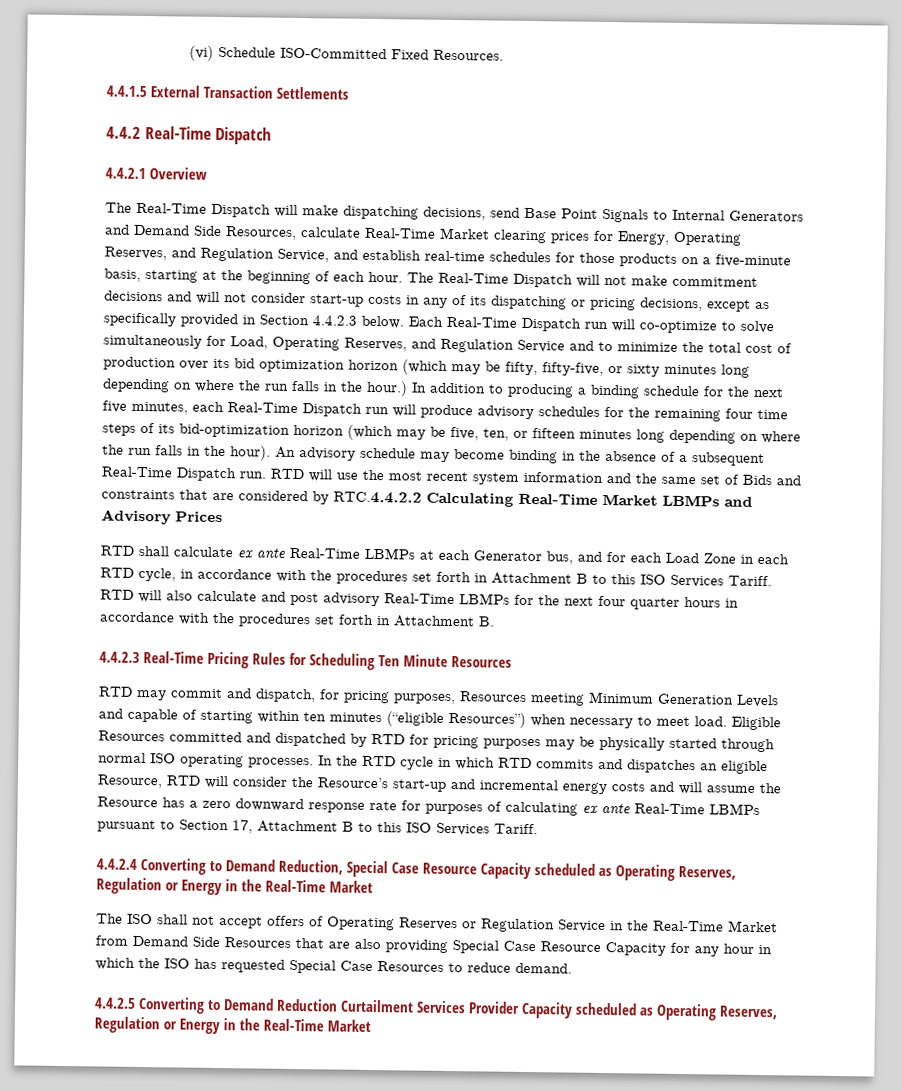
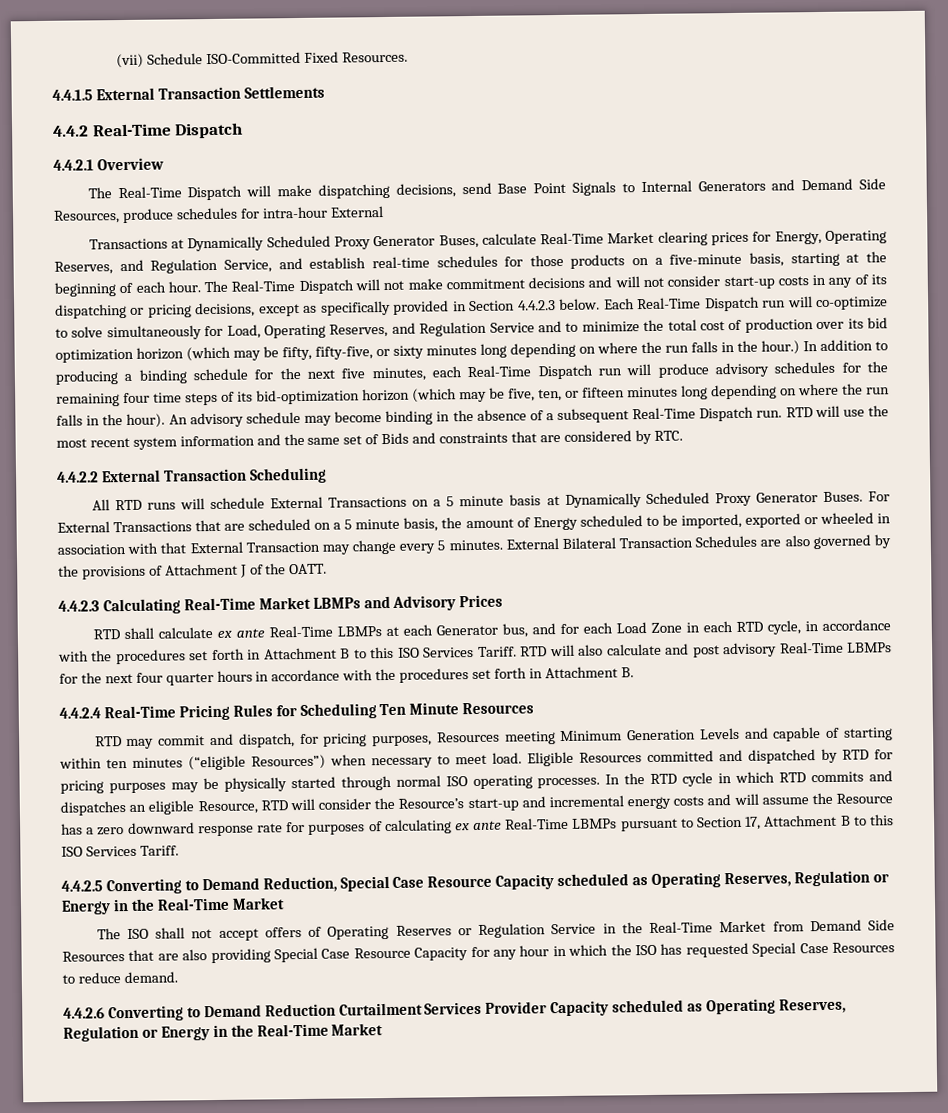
- (vi) Schedule ISO-Committed Fixed Resources.
+ (vii) Schedule ISO-Committed Fixed Resources.
- The Real-Time Dispatch will make dispatching decisions, send Base Point Signals to Internal Generators and Demand Side Resources, calculate Real-Time Market clearing prices for Energy, Operating Reserves, and Regulation Service, and establish real-time schedules for those products on a five-minute basis, starting at the beginning of each hour.
+ The Real-Time Dispatch will make dispatching decisions, send Base Point Signals to Internal Generators and Demand Side Resources, produce schedules for intra-hour External
+ Transactions at Dynamically Scheduled Proxy Generator Buses, calculate Real-Time Market clearing prices for Energy, Operating Reserves, and Regulation Service, and establish real-time schedules for those products on a five-minute basis, starting at the beginning of each hour.
- RTD will use the most recent system information and the same set of Bids and constraints that are considered by RTC.4.4.2.2 Calculating Real-Time Market LBMPs and Advisory Prices
+ RTD will use the most recent system information and the same set of Bids and constraints that are considered by RTC.
+ 4.4.2.2 External Transaction Scheduling
+ All RTD runs will schedule External Transactions on a 5 minute basis at Dynamically Scheduled Proxy Generator Buses. For External Transactions that are scheduled on a 5 minute basis, the amount of Energy scheduled to be imported, exported or wheeled in association with that External Transaction may change every 5 minutes. External Bilateral Transaction Schedules are also governed by the provisions of Attachment J of the OATT.
+ 4.4.2.3 Calculating Real-Time Market LBMPs and Advisory Prices
- 4.4.2.3 Real-Time Pricing Rules for Scheduling Ten Minute Resources
+ 4.4.2.4 Real-Time Pricing Rules for Scheduling Ten Minute Resources
- 4.4.2.4 Converting to Demand Reduction, Special Case Resource Capacity scheduled as Operating Reserves, Regulation or Energy in the Real-Time Market
+ 4.4.2.5 Converting to Demand Reduction, Special Case Resource Capacity scheduled as Operating Reserves, Regulation or Energy in the Real-Time Market
- 4.4.2.5 Converting to Demand Reduction Curtailment Services Provider Capacity scheduled as Operating Reserves, Regulation or Energy in the Real-Time Market
+ 4.4.2.6 Converting to Demand Reduction Curtailment Services Provider Capacity scheduled as Operating Reserves, Regulation or Energy in the Real-Time Market

